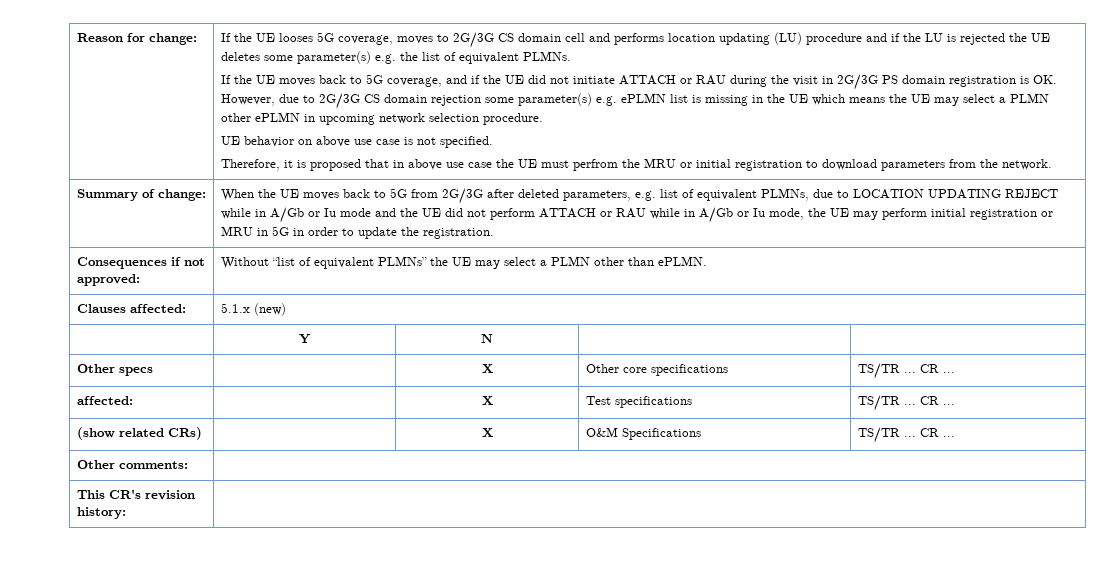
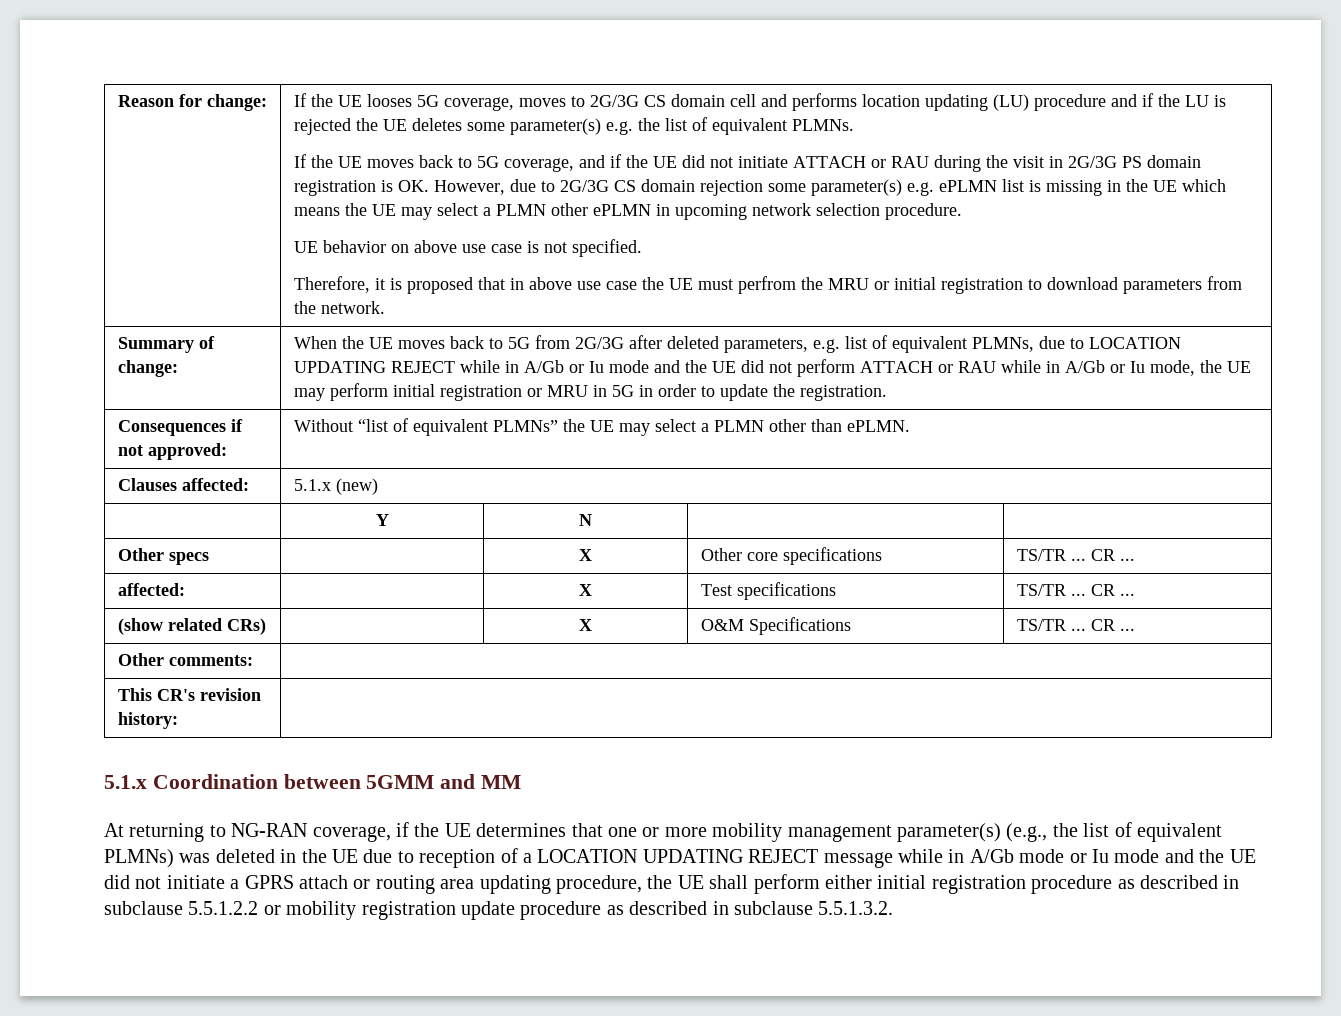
+ 5.1.x Coordination between 5GMM and MM
+ At returning to NG-RAN coverage, if the UE determines that one or more mobility management parameter(s) (e.g., the list of equivalent PLMNs) was deleted in the UE due to reception of a LOCATION UPDATING REJECT message while in A/Gb mode or Iu mode and the UE did not initiate a GPRS attach or routing area updating procedure, the UE shall perform either initial registration procedure as described in subclause 5.5.1.2.2 or mobility registration update procedure as described in subclause 5.5.1.3.2.

